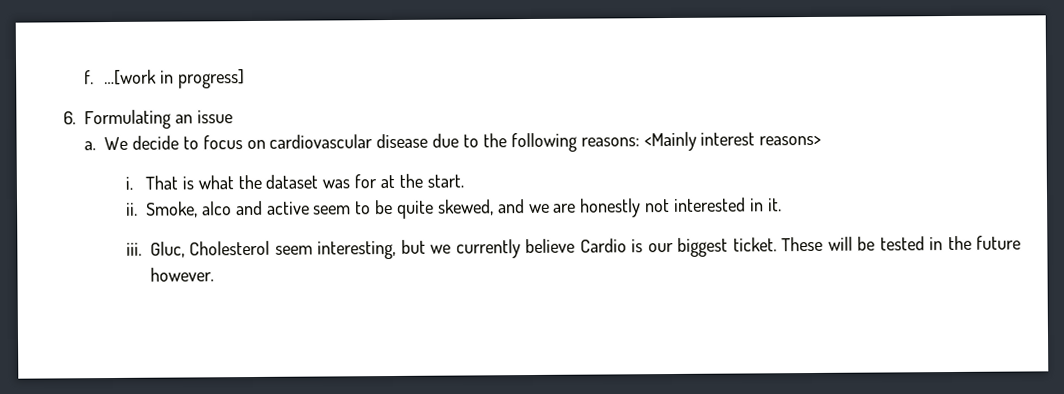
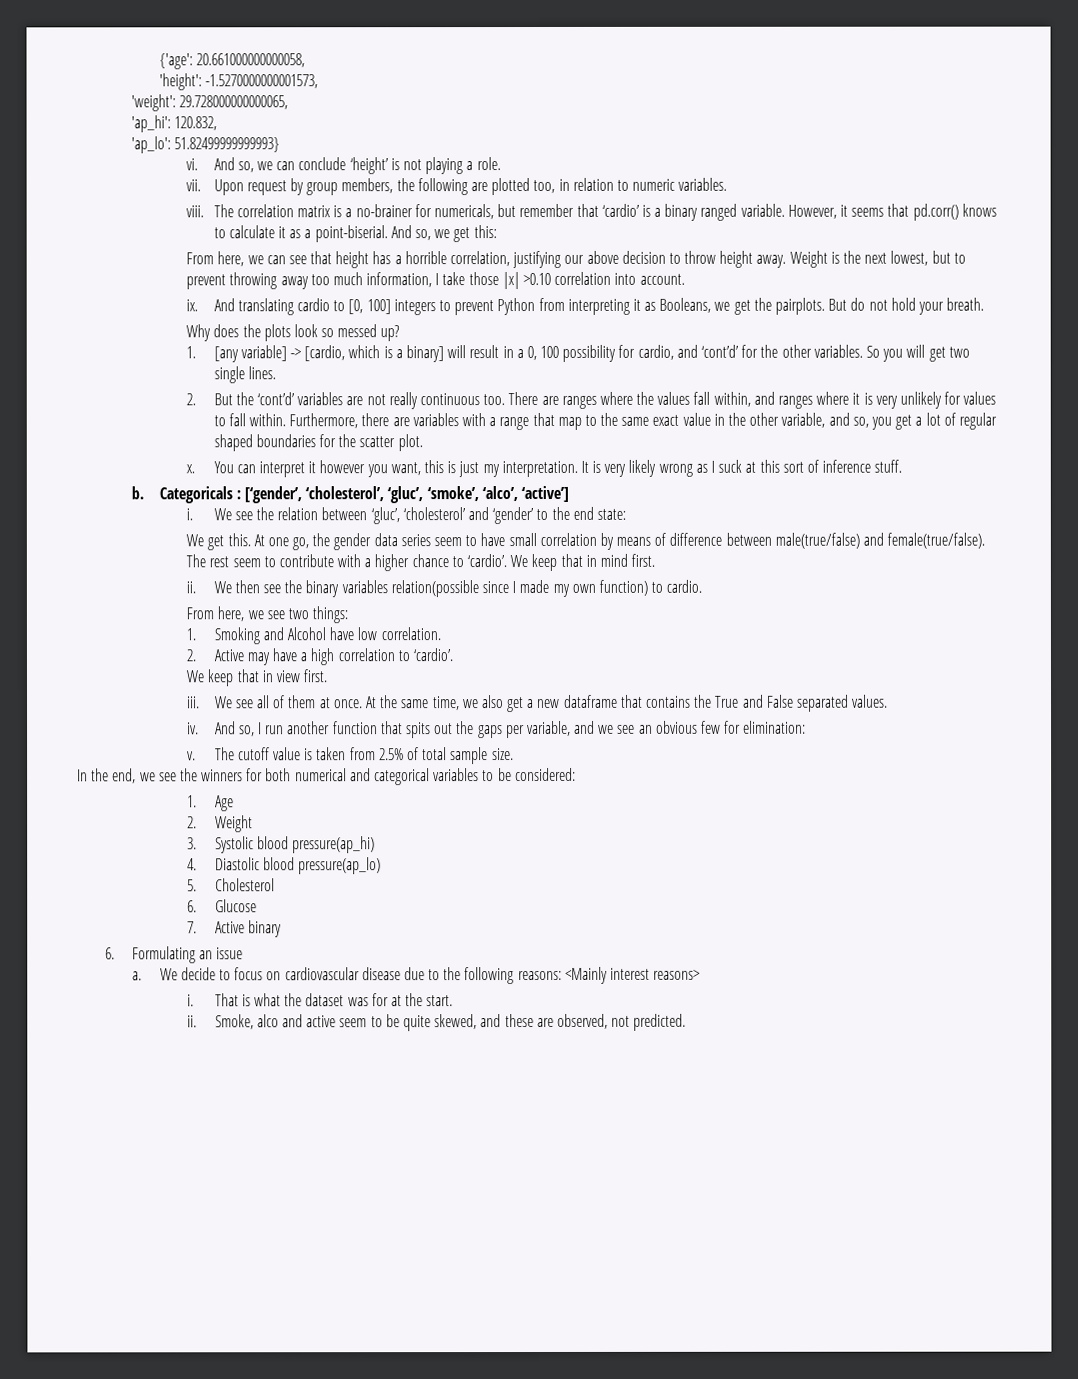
- f. …[work in progress]
+ {'age': 20.661000000000058,
+ 'height': -1.5270000000001573,
+ 'weight': 29.728000000000065,
+ 'ap_hi': 120.832,
+ 'ap_lo': 51.82499999999993}
+ vi. And so, we can conclude ‘height’ is not playing a role.
+ vii. Upon request by group members, the following are plotted too, in relation to numeric variables.
+ viii. The correlation matrix is a no-brainer for numericals, but remember that ‘cardio’ is a binary ranged variable. However, it seems that pd.corr() knows to calculate it as a point-biserial. And so, we get this:
+ From here, we can see that height has a horrible correlation, justifying our above decision to throw height away. Weight is the next lowest, but to prevent throwing away too much information, I take those |x| >0.10 correlation into account.
+ ix. And translating cardio to [0, 100] integers to prevent Python from interpreting it as Booleans, we get the pairplots. But do not hold your breath.
+ Why does the plots look so messed up?
+ 1. [any variable] -> [cardio, which is a binary] will result in a 0, 100 possibility for cardio, and ‘cont’d’ for the other variables. So you will get two single lines.
+ 2. But the ‘cont’d’ variables are not really continuous too. There are ranges where the values fall within, and ranges where it is very unlikely for values to fall within. Furthermore, there are variables with a range that map to the same exact value in the other variable, and so, you get a lot of regular shaped boundaries for the scatter plot.
+ x. You can interpret it however you want, this is just my interpretation. It is very likely wrong as I suck at this sort of inference stuff.
+ b. Categoricals : [‘gender’, ‘cholesterol’, ‘gluc’, ‘smoke’, ‘alco’, ‘active’]
+ i. We see the relation between ‘gluc’, ‘cholesterol’ and ‘gender’ to the end state:
+ We get this. At one go, the gender data series seem to have small correlation by means of difference between male(true/false) and female(true/false). The rest seem to contribute with a higher chance to ‘cardio’. We keep that in mind first.
+ ii. We then see the binary variables relation(possible since I made my own function) to cardio.
+ From here, we see two things:
+ 1. Smoking and Alcohol have low correlation.
+ 2. Active may have a high correlation to ‘cardio’.
+ We keep that in view first.
+ iii. We see all of them at once. At the same time, we also get a new dataframe that contains the True and False separated values.
+ iv. And so, I run another function that spits out the gaps per variable, and we see an obvious few for elimination:
+ v. The cutoff value is taken from 2.5% of total sample size.
+ In the end, we see the winners for both numerical and categorical variables to be considered:
+ 1. Age
+ 2. Weight
+ 3. Systolic blood pressure(ap_hi)
+ 4. Diastolic blood pressure(ap_lo)
+ 5. Cholesterol
+ 6. Glucose
+ 7. Active binary
- Smoke, alco and active seem to be quite skewed, and we are honestly not interested in it.
- iii. Gluc, Cholesterol seem interesting, but we currently believe Cardio is our biggest ticket. These will be tested in the future however.
+ Smoke, alco and active seem to be quite skewed, and these are observed, not predicted.

